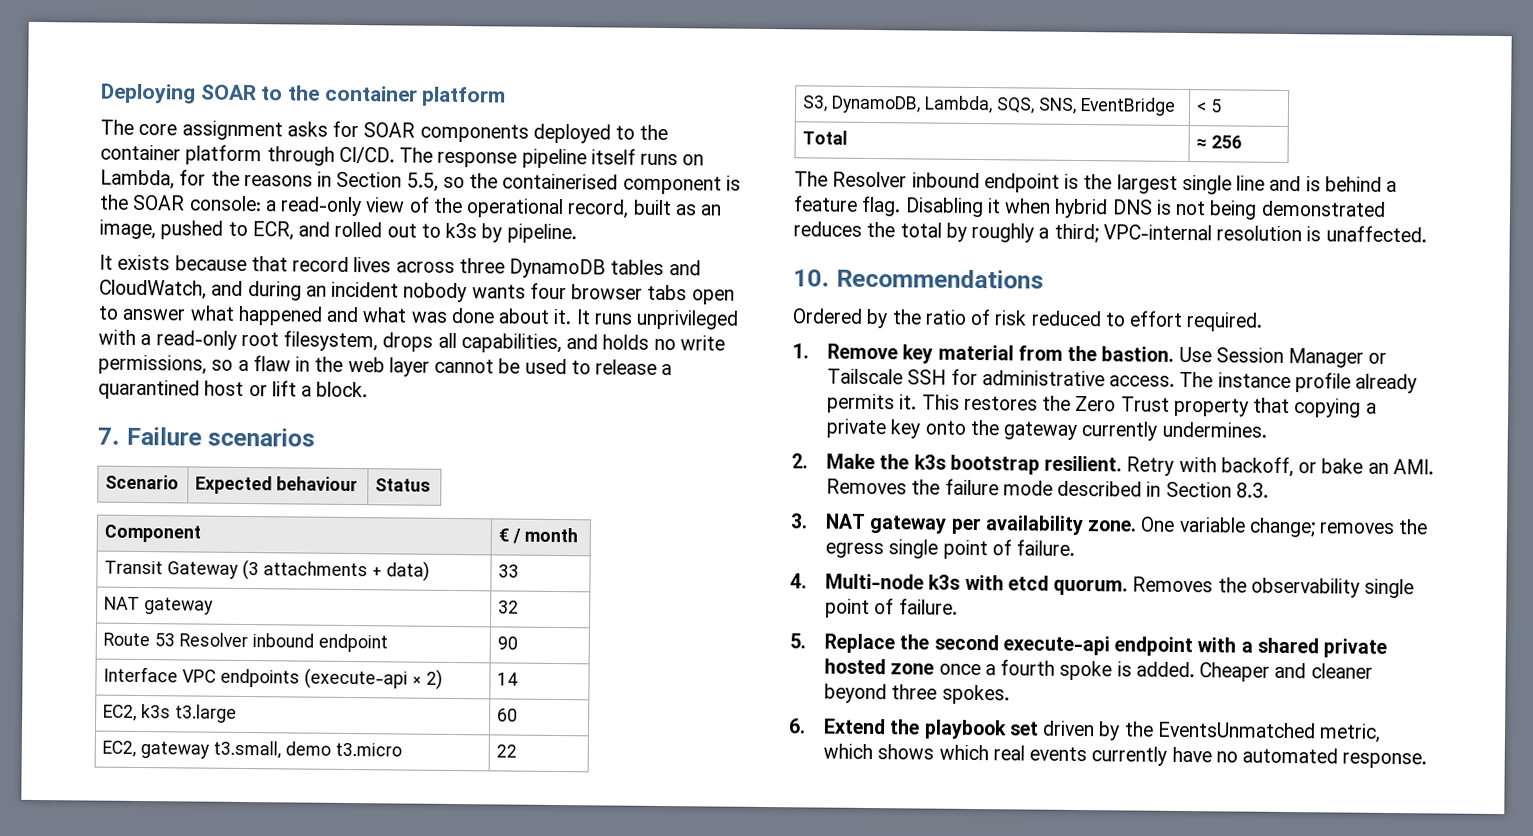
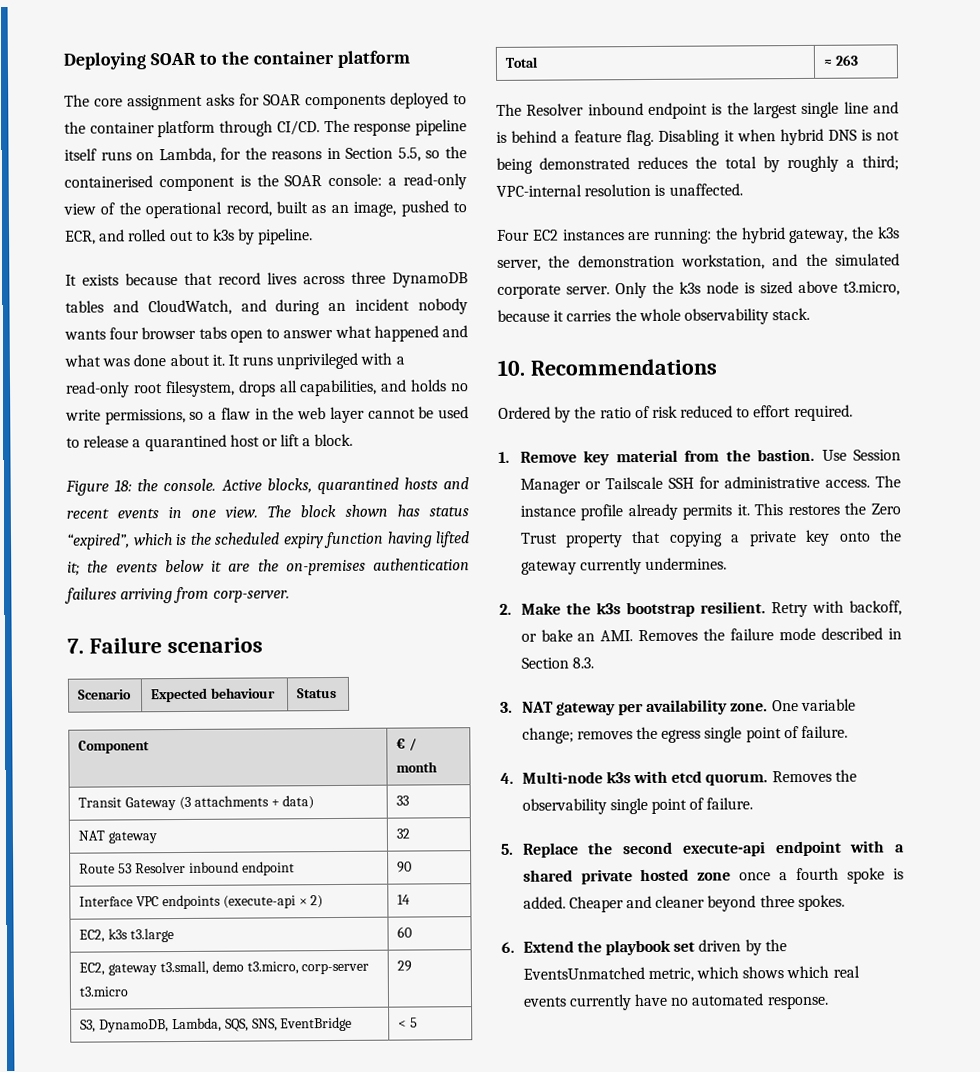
+ Figure 18: the console. Active blocks, quarantined hosts and recent events in one view. The block shown has status “expired”, which is the scheduled expiry function having lifted it; the events below it are the on-premises authentication failures arriving from corp-server.
- EC2, gateway t3.small, demo t3.micro | 22
+ EC2, gateway t3.small, demo t3.micro, corp-server t3.micro | 29
- Total | ≈ 256
+ Total | ≈ 263
+ Four EC2 instances are running: the hybrid gateway, the k3s server, the demonstration workstation, and the simulated corporate server. Only the k3s node is sized above t3.micro, because it carries the whole observability stack.

